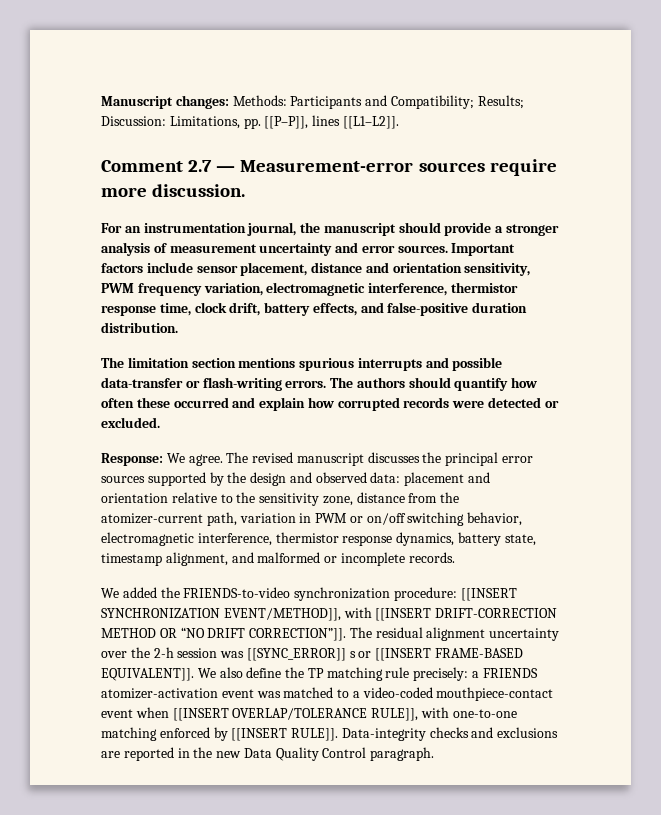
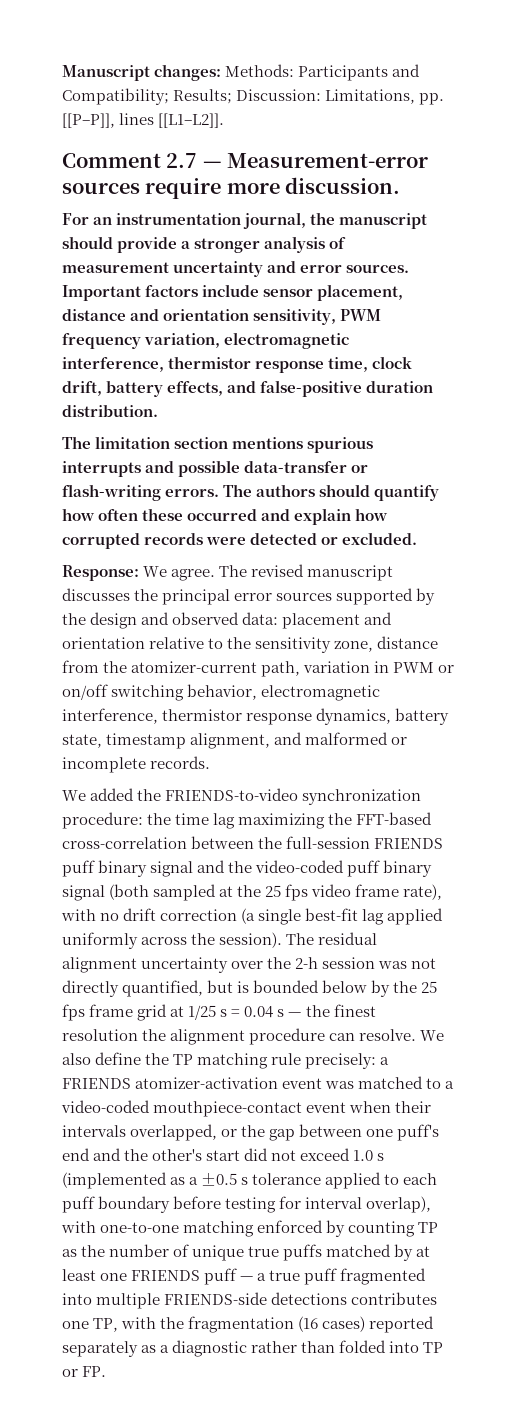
- We added the FRIENDS-to-video synchronization procedure: [[INSERT SYNCHRONIZATION EVENT/METHOD]], with [[INSERT DRIFT-CORRECTION METHOD OR “NO DRIFT CORRECTION”]].
+ We added the FRIENDS-to-video synchronization procedure: the time lag maximizing the FFT-based cross-correlation between the full-session FRIENDS puff binary signal and the video-coded puff binary signal (both sampled at the 25 fps video frame rate), with no drift correction (a single best-fit lag applied uniformly across the session).
- The residual alignment uncertainty over the 2-h session was [[SYNC_ERROR]] s or [[INSERT FRAME-BASED EQUIVALENT]].
+ The residual alignment uncertainty over the 2-h session was not directly quantified, but is bounded below by the 25 fps frame grid at 1/25 s = 0.04 s — the finest resolution the alignment procedure can resolve.
- We also define the TP matching rule precisely: a FRIENDS atomizer-activation event was matched to a video-coded mouthpiece-contact event when [[INSERT OVERLAP/TOLERANCE RULE]], with one-to-one matching enforced by [[INSERT RULE]]. Data-integrity checks and exclusions are reported in the new Data Quality Control paragraph.
+ We also define the TP matching rule precisely: a FRIENDS atomizer-activation event was matched to a video-coded mouthpiece-contact event when their intervals overlapped, or the gap between one puff's end and the other's start did not exceed 1.0 s (implemented as a ±0.5 s tolerance applied to each puff boundary before testing for interval overlap), with one-to-one matching enforced by counting TP as the number of unique true puffs matched by at least one FRIENDS puff — a true puff fragmented into multiple FRIENDS-side detections contributes one TP, with the fragmentation (16 cases) reported separately as a diagnostic rather than folded into TP or FP.

